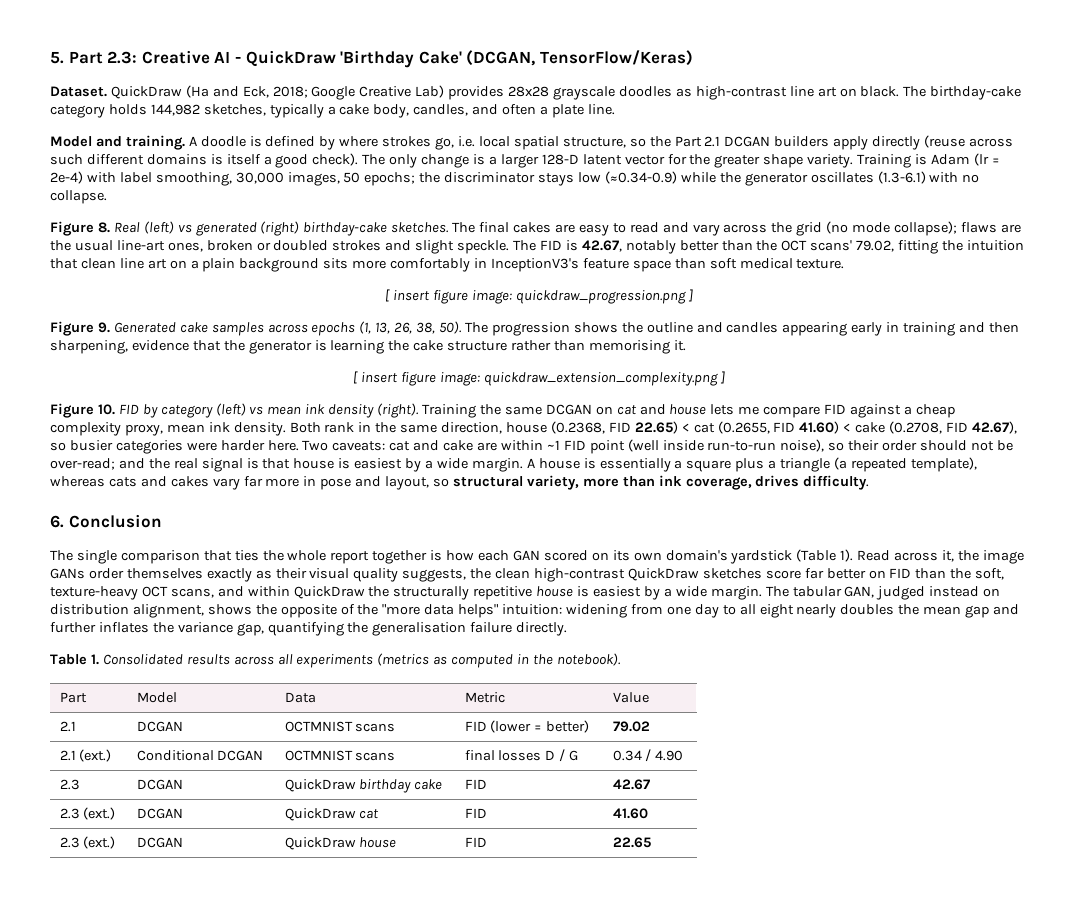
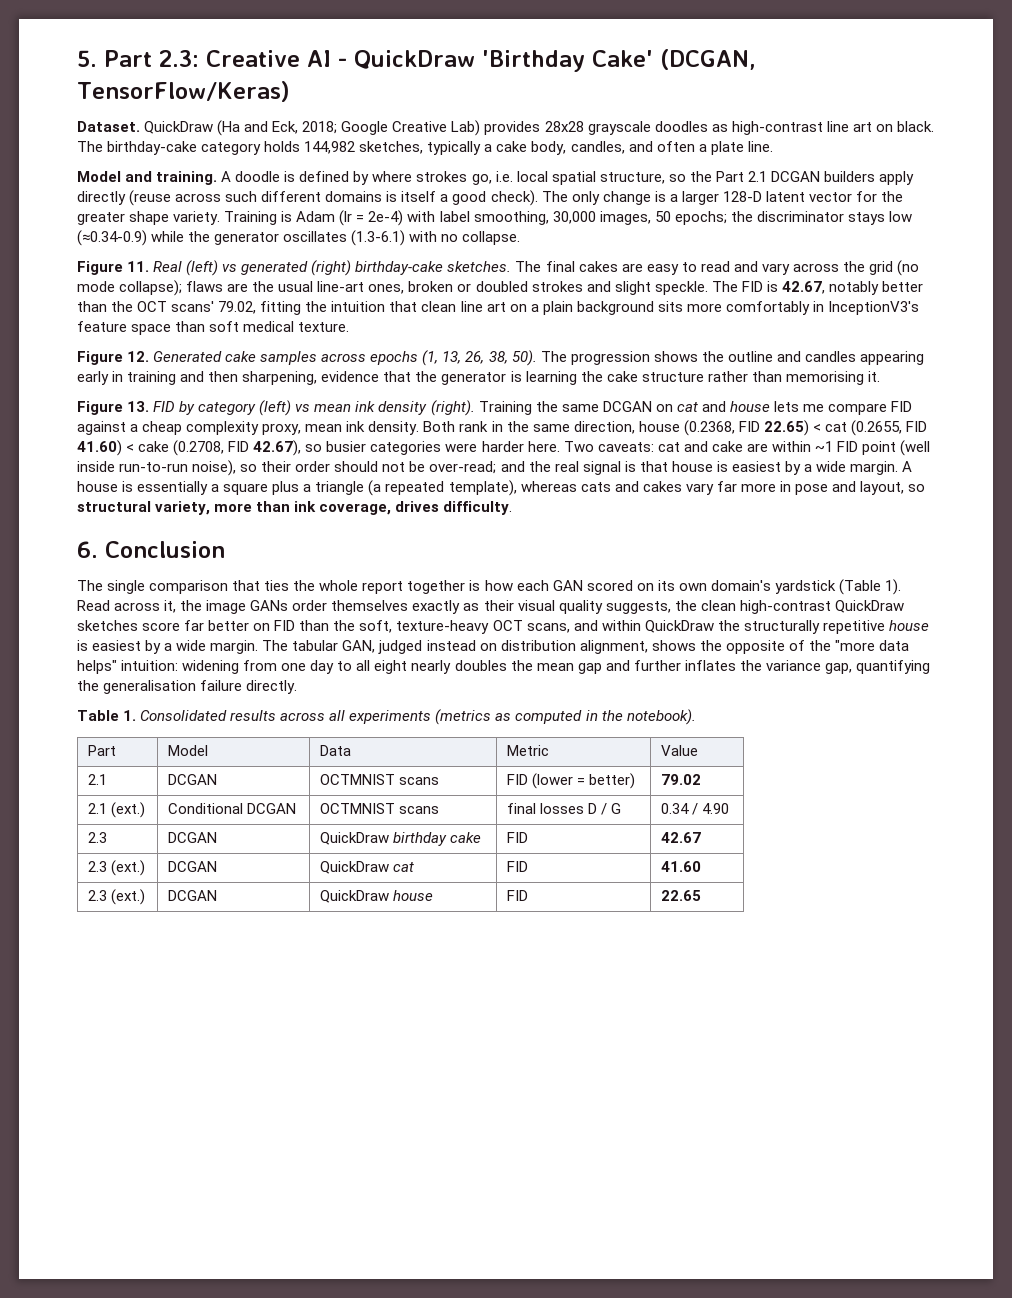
- Figure 8. Real (left) vs generated (right) birthday-cake sketches.
+ Figure 11. Real (left) vs generated (right) birthday-cake sketches.
- [ insert figure image: quickdraw_progression.png ]
- Figure 9. Generated cake samples across epochs (1, 13, 26, 38, 50).
+ Figure 12. Generated cake samples across epochs (1, 13, 26, 38, 50).
- [ insert figure image: quickdraw_extension_complexity.png ]
- Figure 10. FID by category (left) vs mean ink density (right).
+ Figure 13. FID by category (left) vs mean ink density (right).

